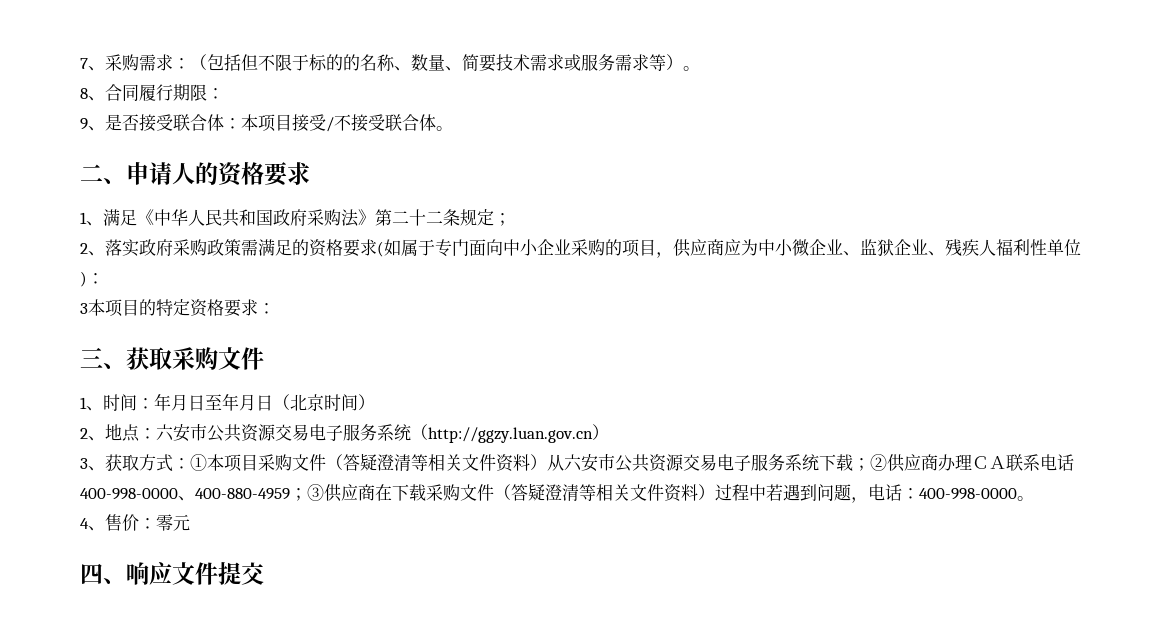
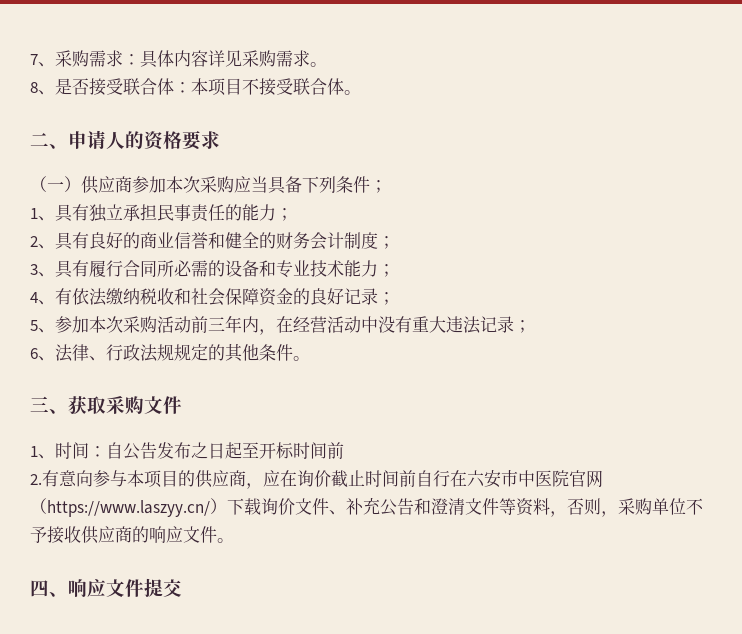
- 7、采购需求：（包括但不限于标的的名称、数量、简要技术需求或服务需求等）。
- 8、合同履行期限：
- 9、是否接受联合体：本项目接受/不接受联合体。
+ 7、采购需求：具体内容详见采购需求。
+ 8、是否接受联合体：本项目不接受联合体。
- 1、满足《中华人民共和国政府采购法》第二十二条规定；
- 2、落实政府采购政策需满足的资格要求(如属于专门面向中小企业采购的项目，供应商应为中小微企业、监狱企业、残疾人福利性单位)：
- 3本项目的特定资格要求：
+ （一）供应商参加本次采购应当具备下列条件；
+ 1、具有独立承担民事责任的能力；
+ 2、具有良好的商业信誉和健全的财务会计制度；
+ 3、具有履行合同所必需的设备和专业技术能力；
+ 4、有依法缴纳税收和社会保障资金的良好记录；
+ 5、参加本次采购活动前三年内，在经营活动中没有重大违法记录；
+ 6、法律、行政法规规定的其他条件。
- 1、时间：年月日至年月日（北京时间）
- 2、地点：六安市公共资源交易电子服务系统（http://ggzy.luan.gov.cn）
- 3、获取方式：①本项目采购文件（答疑澄清等相关文件资料）从六安市公共资源交易电子服务系统下载；②供应商办理ＣＡ联系电话400-998-0000、400-880-4959；③供应商在下载采购文件（答疑澄清等相关文件资料）过程中若遇到问题，电话：400-998-0000。
- 4、售价：零元
+ 1、时间：自公告发布之日起至开标时间前
+ 2.有意向参与本项目的供应商，应在询价截止时间前自行在六安市中医院官网（https://www.laszyy.cn/）下载询价文件、补充公告和澄清文件等资料，否则，采购单位不予接收供应商的响应文件。

